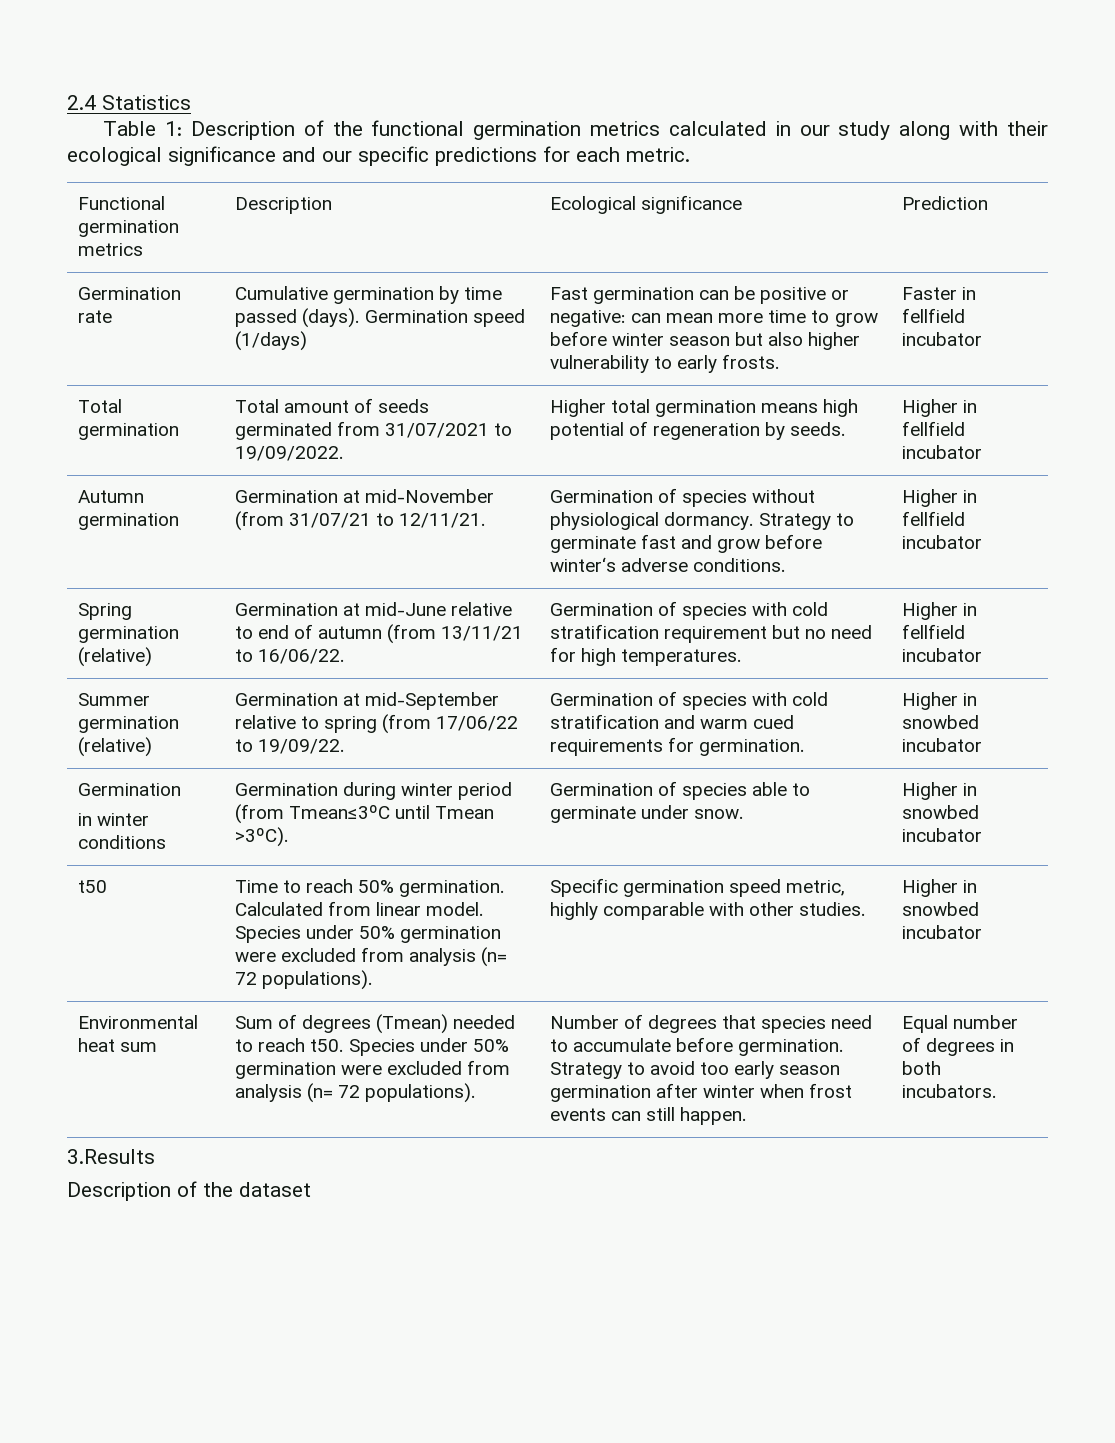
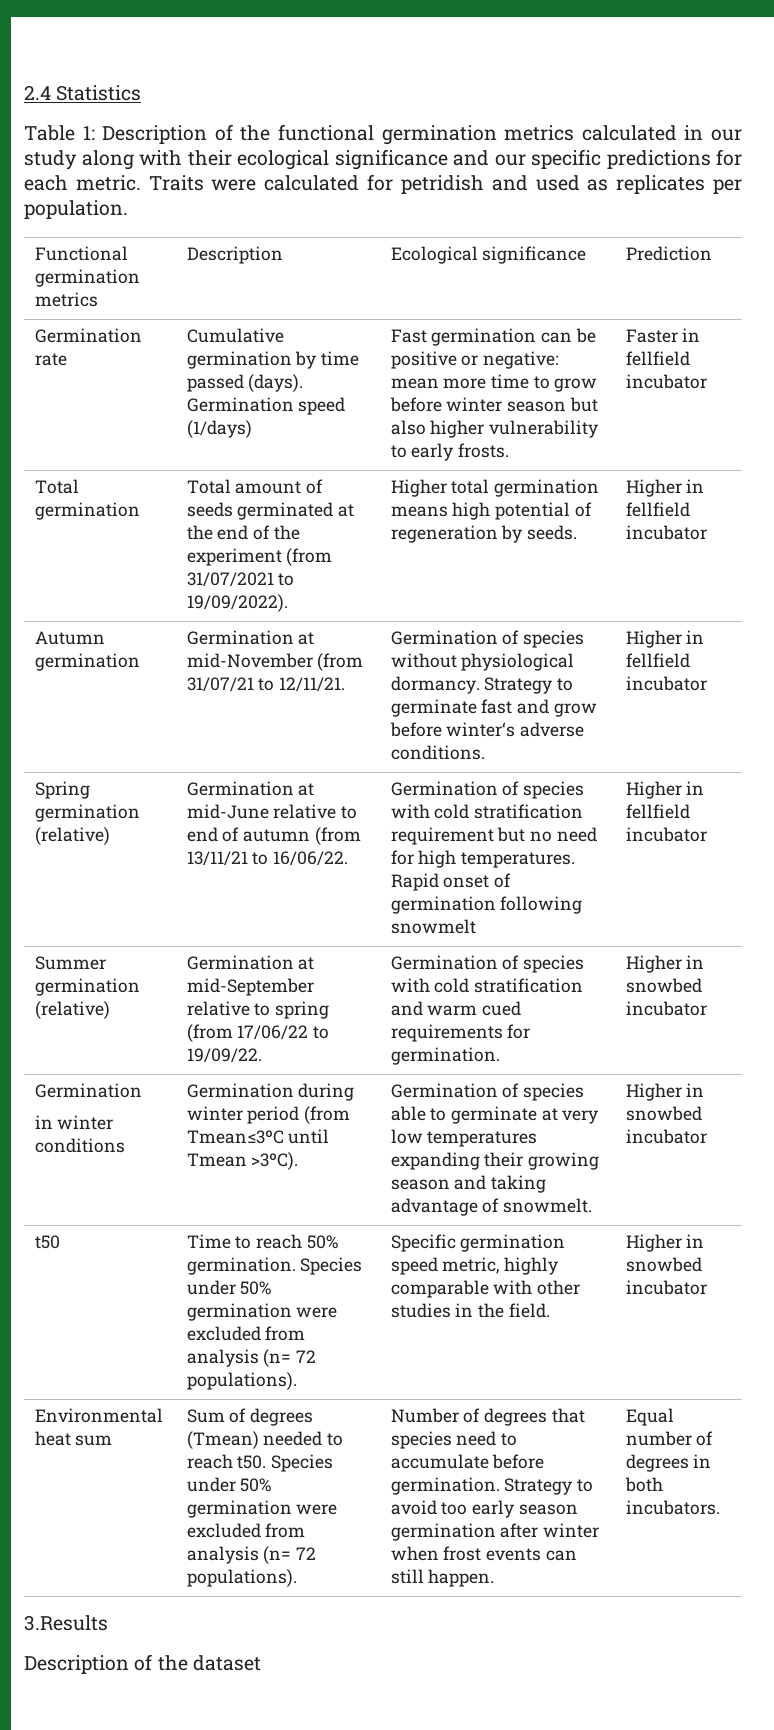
+ Traits were calculated for petridish and used as replicates per population.
- Germination rate | Cumulative germination by time passed (days). Germination speed (1/days) | Fast germination can be positive or negative: can mean more time to grow before winter season but also higher vulnerability to early frosts. | Faster in fellfield incubator
+ Germination rate | Cumulative germination by time passed (days). Germination speed (1/days) | Fast germination can be positive or negative: mean more time to grow before winter season but also higher vulnerability to early frosts. | Faster in fellfield incubator
- Total germination | Total amount of seeds germinated from 31/07/2021 to 19/09/2022. | Higher total germination means high potential of regeneration by seeds. | Higher in fellfield incubator
+ Total germination | Total amount of seeds germinated at the end of the experiment (from 31/07/2021 to 19/09/2022). | Higher total germination means high potential of regeneration by seeds. | Higher in fellfield incubator
- Spring germination (relative) | Germination at mid-June relative to end of autumn (from 13/11/21 to 16/06/22. | Germination of species with cold stratification requirement but no need for high temperatures. | Higher in fellfield incubator
+ Spring germination (relative) | Germination at mid-June relative to end of autumn (from 13/11/21 to 16/06/22. | Germination of species with cold stratification requirement but no need for high temperatures. Rapid onset of germination following snowmelt | Higher in fellfield incubator
  Summer germination (relative) | Germination at mid-September relative to spring (from 17/06/22 to 19/09/22. | Germination of species with cold stratification and warm cued requirements for germination. | Higher in snowbed incubator
  Germination
- in winter conditions | Germination during winter period (from Tmean≤3ºC until Tmean >3ºC). | Germination of species able to germinate under snow. | Higher in snowbed incubator
+ in winter conditions | Germination during winter period (from Tmean≤3ºC until Tmean >3ºC). | Germination of species able to germinate at very low temperatures expanding their growing season and taking advantage of snowmelt. | Higher in snowbed incubator
- t50 | Time to reach 50% germination. Calculated from linear model. Species under 50% germination were excluded from analysis (n= 72 populations). | Specific germination speed metric, highly comparable with other studies. | Higher in snowbed incubator
+ t50 | Time to reach 50% germination. Species under 50% germination were excluded from analysis (n= 72 populations). | Specific germination speed metric, highly comparable with other studies in the field. | Higher in snowbed incubator

